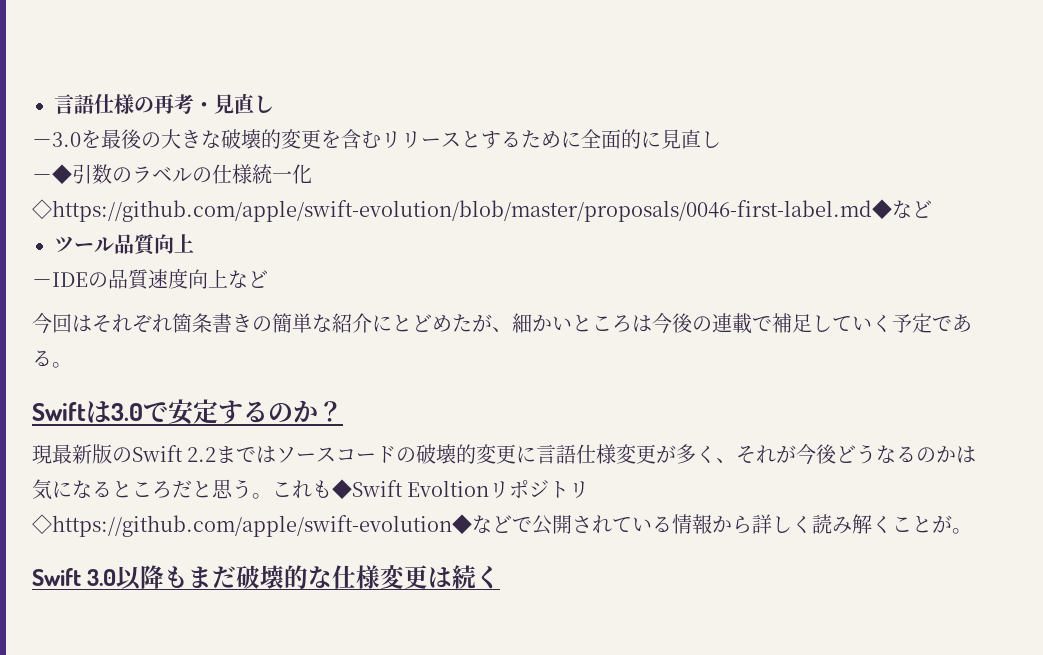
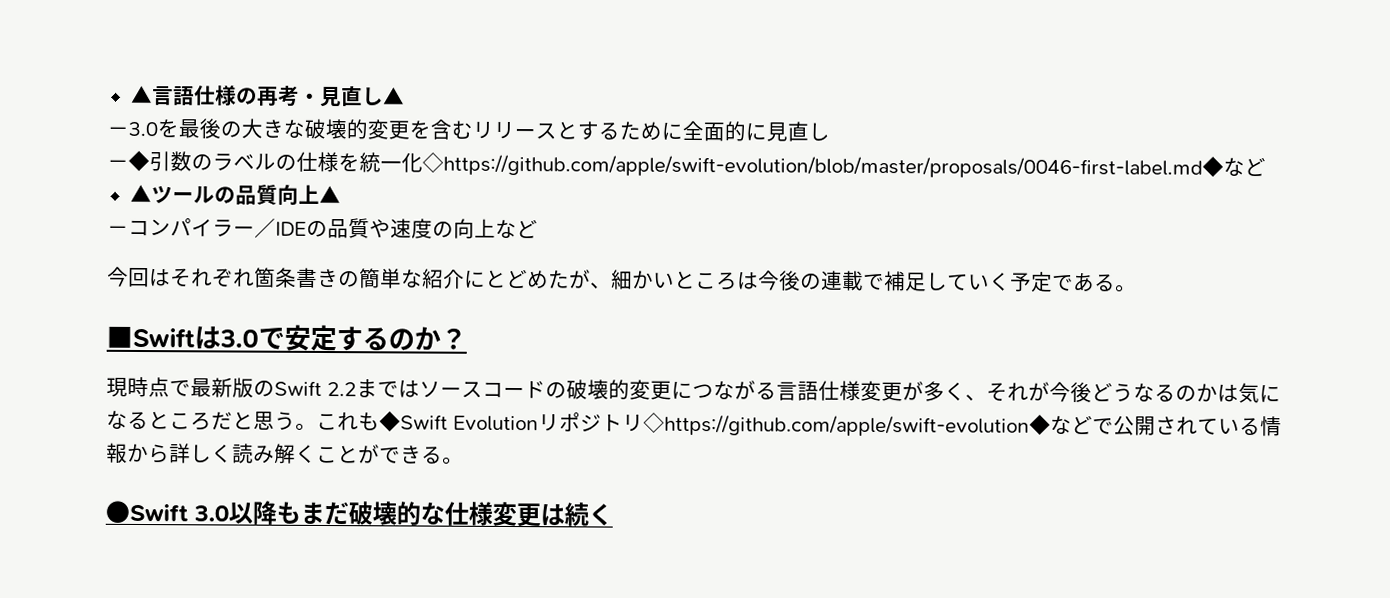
- 言語仕様の再考・見直し
+ ▲言語仕様の再考・見直し▲
- －◆引数のラベルの仕様統一化◇https://github.com/apple/swift-evolution/blob/master/proposals/0046-first-label.md◆など
+ －◆引数のラベルの仕様を統一化◇https://github.com/apple/swift-evolution/blob/master/proposals/0046-first-label.md◆など
- ツール品質向上
- －IDEの品質速度向上など
+ ▲ツールの品質向上▲
+ －コンパイラー／IDEの品質や速度の向上など
- Swiftは3.0で安定するのか？
+ ■Swiftは3.0で安定するのか？
- 現最新版のSwift 2.2まではソースコードの破壊的変更に言語仕様変更が多く、それが今後どうなるのかは気になるところだと思う。
+ 現時点で最新版のSwift 2.2まではソースコードの破壊的変更につながる言語仕様変更が多く、それが今後どうなるのかは気になるところだと思う。
- これも◆Swift Evoltionリポジトリ◇https://github.com/apple/swift-evolution◆などで公開されている情報から詳しく読み解くことが。
- Swift 3.0以降もまだ破壊的な仕様変更は続く
+ これも◆Swift Evolutionリポジトリ◇https://github.com/apple/swift-evolution◆などで公開されている情報から詳しく読み解くことができる。
+ ●Swift 3.0以降もまだ破壊的な仕様変更は続く

